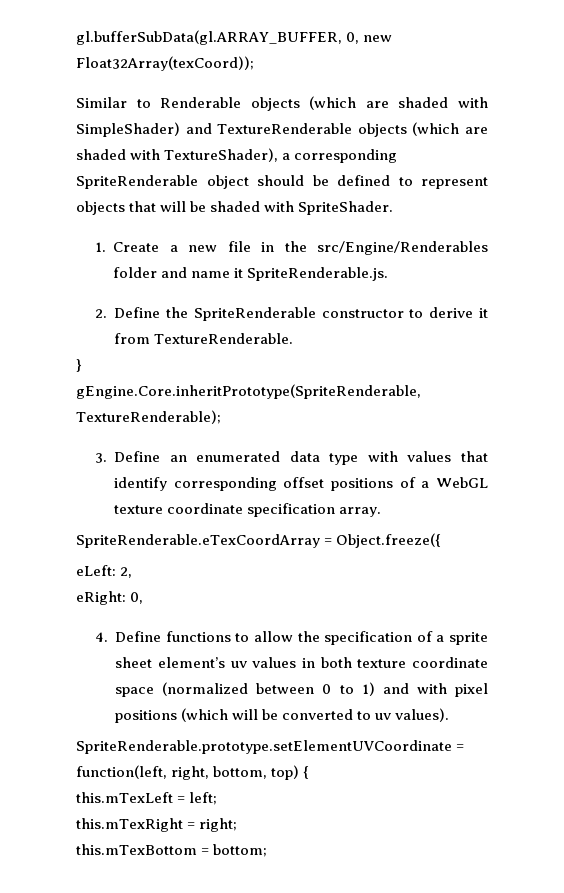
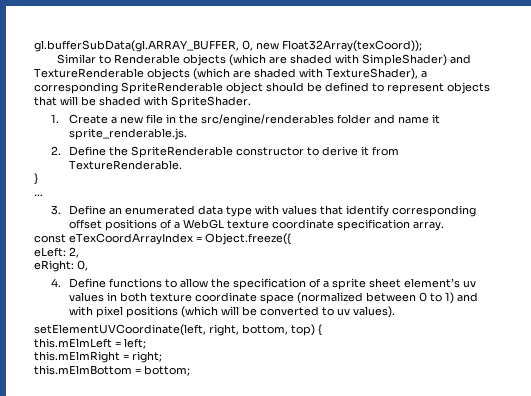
- 1. Create a new file in the src/Engine/Renderables folder and name it SpriteRenderable.js.
+ 1. Create a new file in the src/engine/renderables folder and name it sprite_renderable.js.
- gEngine.Core.inheritPrototype(SpriteRenderable, TextureRenderable);
+ …
- SpriteRenderable.eTexCoordArray = Object.freeze({
+ const eTexCoordArrayIndex = Object.freeze({
- SpriteRenderable.prototype.setElementUVCoordinate = function(left, right, bottom, top) {
+ setElementUVCoordinate(left, right, bottom, top) {
- this.mTexLeft = left;
+ this.mElmLeft = left;
- this.mTexRight = right;
+ this.mElmRight = right;
- this.mTexBottom = bottom;
+ this.mElmBottom = bottom;

